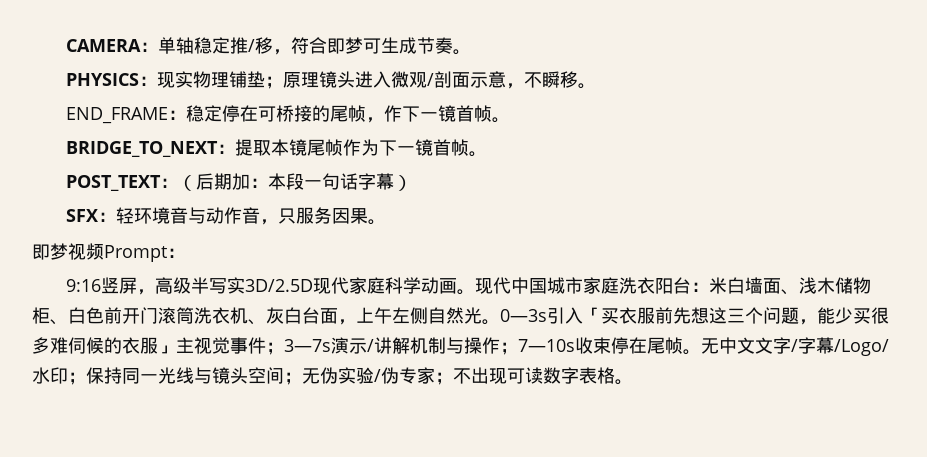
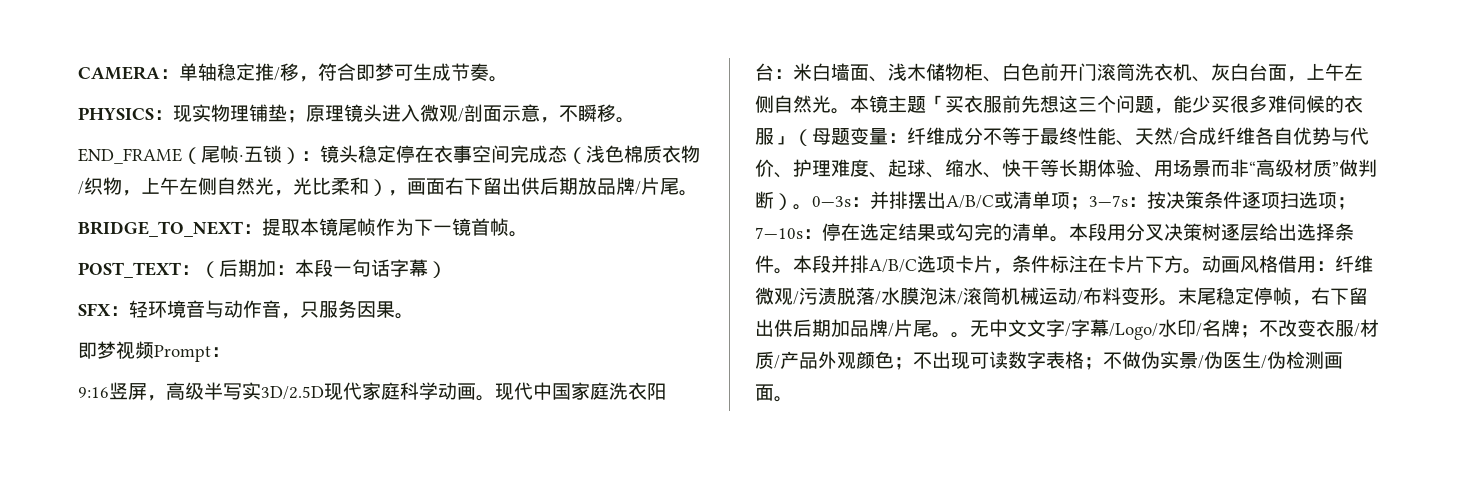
- END_FRAME：稳定停在可桥接的尾帧，作下一镜首帧。
+ END_FRAME（尾帧·五锁）：镜头稳定停在衣事空间完成态（浅色棉质衣物/织物，上午左侧自然光，光比柔和），画面右下留出供后期放品牌/片尾。
- 现代中国城市家庭洗衣阳台：米白墙面、浅木储物柜、白色前开门滚筒洗衣机、灰白台面，上午左侧自然光。
+ 现代中国家庭洗衣阳台：米白墙面、浅木储物柜、白色前开门滚筒洗衣机、灰白台面，上午左侧自然光。
- 0—3s引入「买衣服前先想这三个问题，能少买很多难伺候的衣服」主视觉事件；3—7s演示/讲解机制与操作；7—10s收束停在尾帧。
+ 本镜主题「买衣服前先想这三个问题，能少买很多难伺候的衣服」（母题变量：纤维成分不等于最终性能、天然/合成纤维各自优势与代价、护理难度、起球、缩水、快干等长期体验、用场景而非“高级材质”做判断）。0—3s：并排摆出A/B/C或清单项；3—7s：按决策条件逐项扫选项；7—10s：停在选定结果或勾完的清单。本段用分叉决策树逐层给出选择条件。本段并排A/B/C选项卡片，条件标注在卡片下方。动画风格借用：纤维微观/污渍脱落/水膜泡沫/滚筒机械运动/布料变形。末尾稳定停帧，右下留出供后期加品牌/片尾。。
- 无中文文字/字幕/Logo/水印；保持同一光线与镜头空间；无伪实验/伪专家；不出现可读数字表格。
+ 无中文文字/字幕/Logo/水印/名牌；不改变衣服/材质/产品外观颜色；不出现可读数字表格；不做伪实景/伪医生/伪检测画面。

